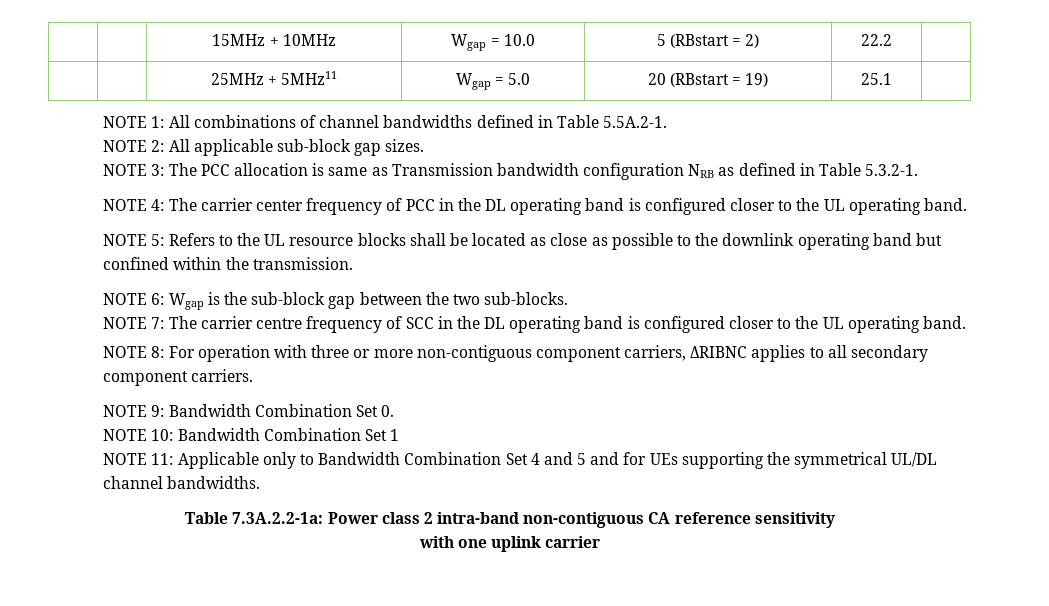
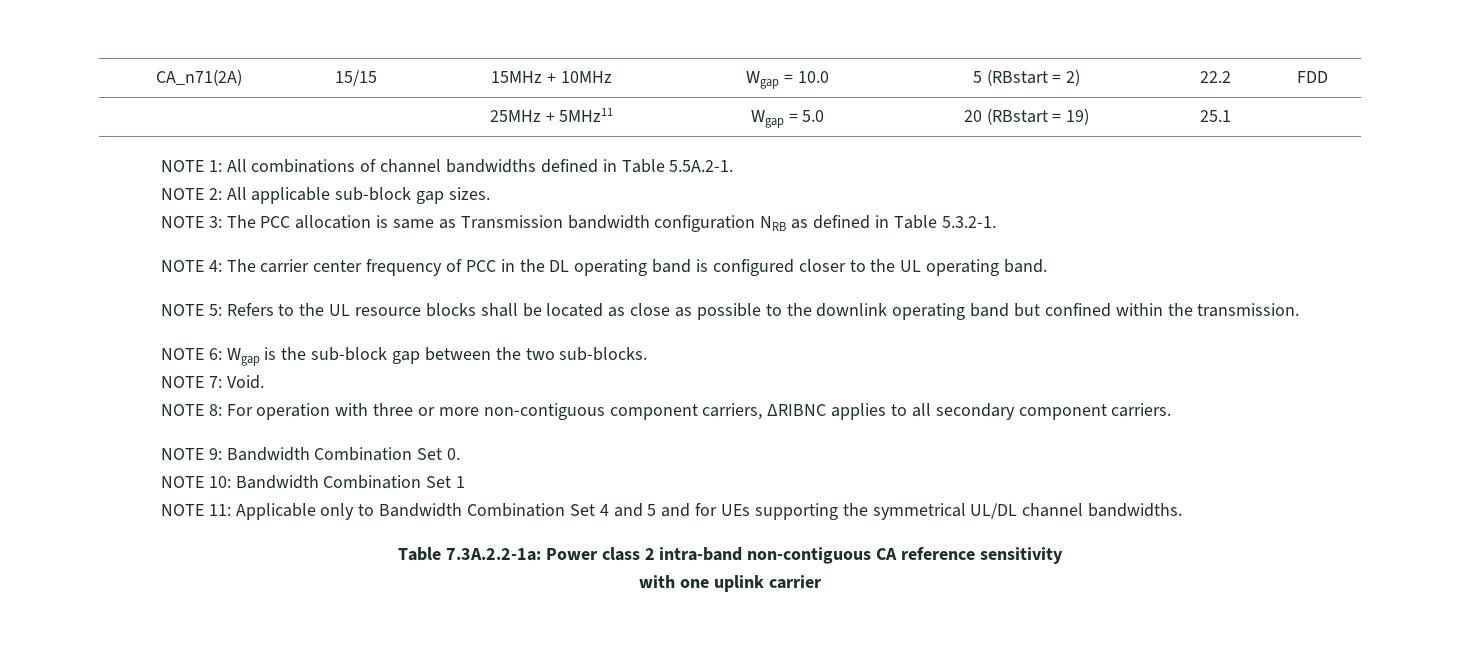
- | | 15MHz + 10MHz | Wgap = 10.0 | 5 (RBstart = 2) | 22.2 |
+ CA_n71(2A) | 15/15 | 15MHz + 10MHz | Wgap = 10.0 | 5 (RBstart = 2) | 22.2 | FDD
- NOTE 7: The carrier centre frequency of SCC in the DL operating band is configured closer to the UL operating band.
+ NOTE 7: Void.

